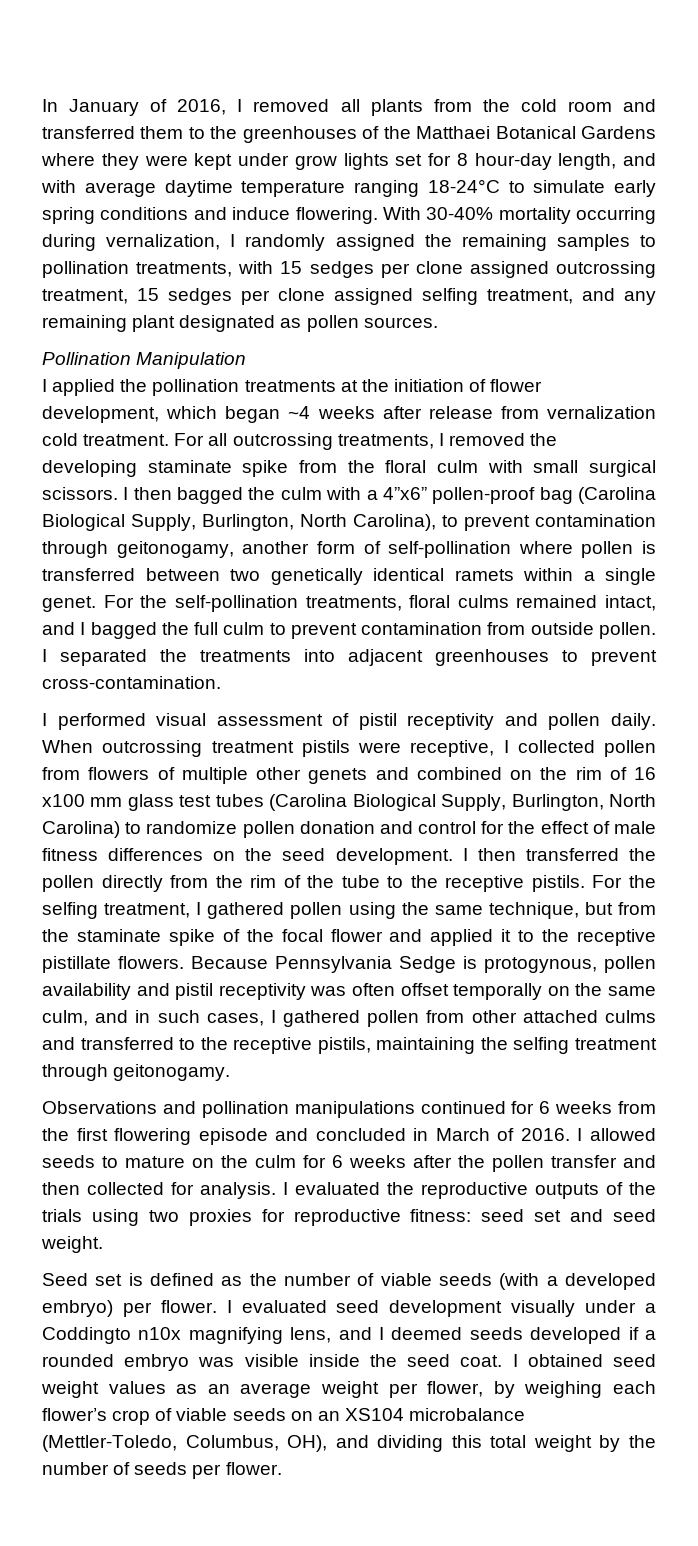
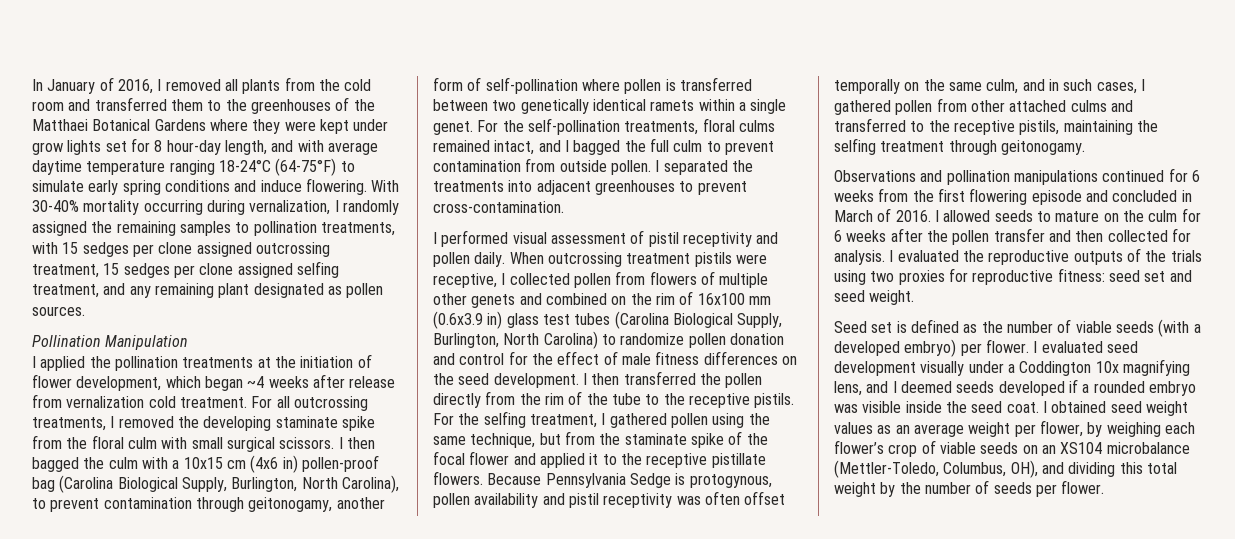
- In January of 2016, I removed all plants from the cold room and transferred them to the greenhouses of the Matthaei Botanical Gardens where they were kept under grow lights set for 8 hour-day length, and with average daytime temperature ranging 18-24°C to simulate early spring conditions and induce flowering.
+ In January of 2016, I removed all plants from the cold room and transferred them to the greenhouses of the Matthaei Botanical Gardens where they were kept under grow lights set for 8 hour-day length, and with average daytime temperature ranging 18-24°C (64-75°F) to simulate early spring conditions and induce flowering.
- I then bagged the culm with a 4”x6” pollen-proof bag (Carolina Biological Supply, Burlington, North Carolina), to prevent contamination through geitonogamy, another form of self-pollination where pollen is transferred between two genetically identical ramets within a single genet.
+ I then bagged the culm with a 10x15 cm (4x6 in) pollen-proof bag (Carolina Biological Supply, Burlington, North Carolina), to prevent contamination through geitonogamy, another form of self-pollination where pollen is transferred between two genetically identical ramets within a single genet.
- When outcrossing treatment pistils were receptive, I collected pollen from flowers of multiple other genets and combined on the rim of 16 x100 mm glass test tubes (Carolina Biological Supply, Burlington, North Carolina) to randomize pollen donation and control for the effect of male fitness differences on the seed development.
+ When outcrossing treatment pistils were receptive, I collected pollen from flowers of multiple other genets and combined on the rim of 16x100 mm (0.6x3.9 in) glass test tubes (Carolina Biological Supply, Burlington, North Carolina) to randomize pollen donation and control for the effect of male fitness differences on the seed development.
- I evaluated seed development visually under a Coddingto n10x magnifying lens, and I deemed seeds developed if a rounded embryo was visible inside the seed coat.
+ I evaluated seed development visually under a Coddington 10x magnifying lens, and I deemed seeds developed if a rounded embryo was visible inside the seed coat.

